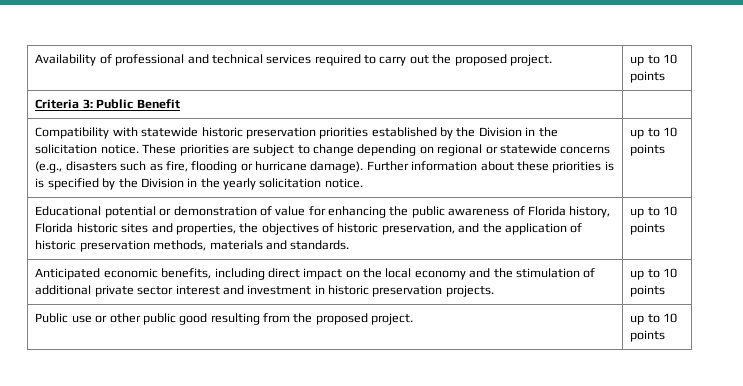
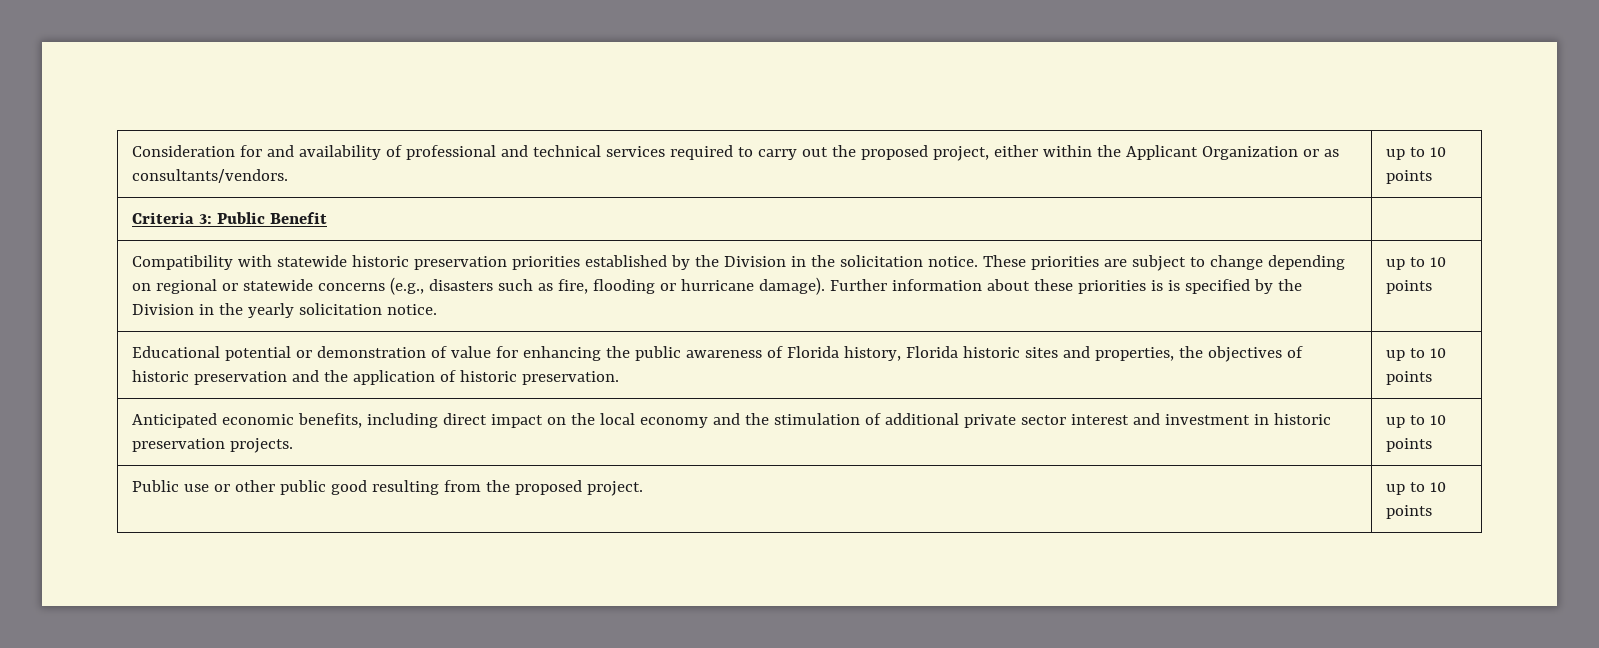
- Availability of professional and technical services required to carry out the proposed project. | up to 10 points
+ Consideration for and availability of professional and technical services required to carry out the proposed project, either within the Applicant Organization or as consultants/vendors. | up to 10 points
- Educational potential or demonstration of value for enhancing the public awareness of Florida history, Florida historic sites and properties, the objectives of historic preservation, and the application of historic preservation methods, materials and standards. | up to 10 points
+ Educational potential or demonstration of value for enhancing the public awareness of Florida history, Florida historic sites and properties, the objectives of historic preservation and the application of historic preservation. | up to 10 points

